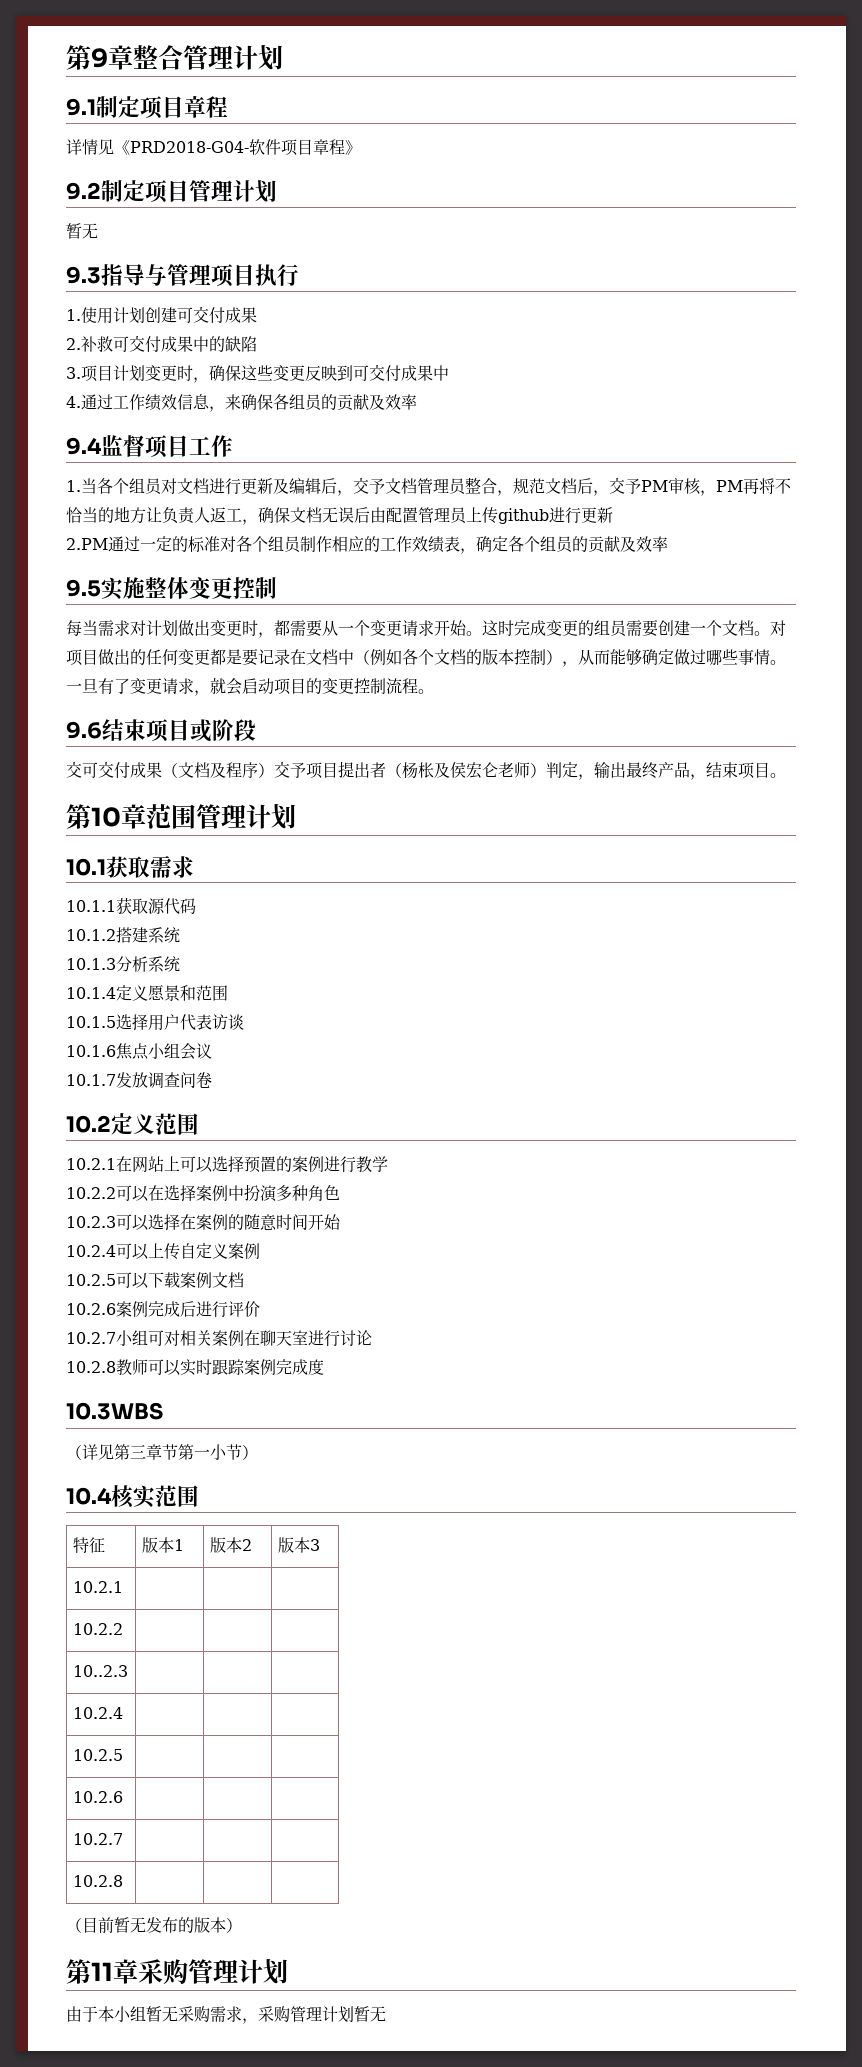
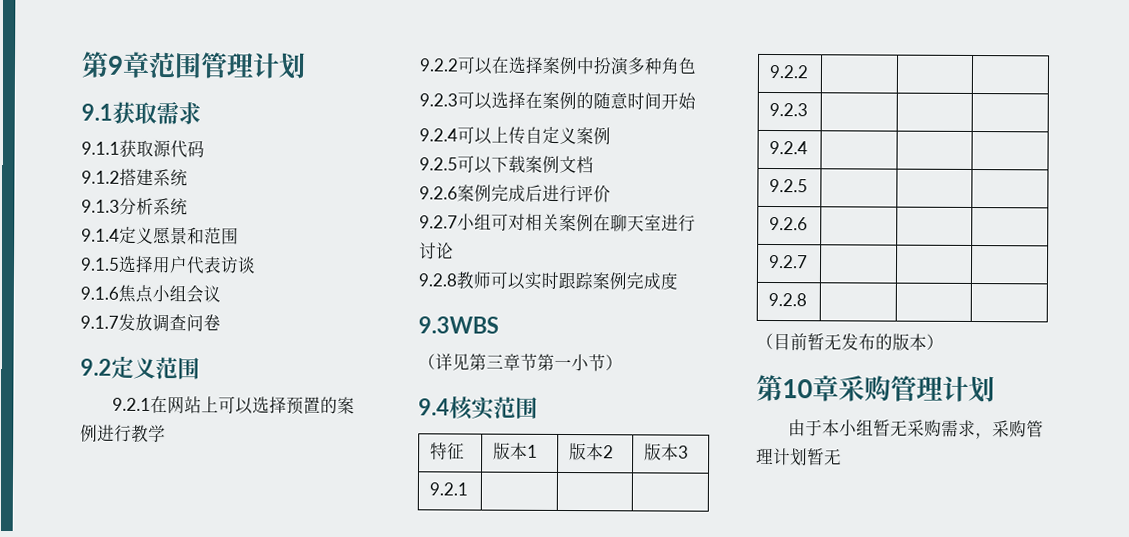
- 第9章整合管理计划
- 9.1制定项目章程
- 详情见《PRD2018-G04-软件项目章程》
- 9.2制定项目管理计划
- 暂无
- 9.3指导与管理项目执行
- 1.使用计划创建可交付成果
- 2.补救可交付成果中的缺陷
- 3.项目计划变更时，确保这些变更反映到可交付成果中
- 4.通过工作绩效信息，来确保各组员的贡献及效率
- 9.4监督项目工作
- 1.当各个组员对文档进行更新及编辑后，交予文档管理员整合，规范文档后，交予PM审核，PM再将不恰当的地方让负责人返工，确保文档无误后由配置管理员上传github进行更新
- 2.PM通过一定的标准对各个组员制作相应的工作效绩表，确定各个组员的贡献及效率
- 9.5实施整体变更控制
- 每当需求对计划做出变更时，都需要从一个变更请求开始。这时完成变更的组员需要创建一个文档。对项目做出的任何变更都是要记录在文档中（例如各个文档的版本控制），从而能够确定做过哪些事情。一旦有了变更请求，就会启动项目的变更控制流程。
- 9.6结束项目或阶段
- 交可交付成果（文档及程序）交予项目提出者（杨枨及侯宏仑老师）判定，输出最终产品，结束项目。
- 第10章范围管理计划
+ 第9章范围管理计划
- 10.1获取需求
+ 9.1获取需求
- 10.1.1获取源代码
+ 9.1.1获取源代码
- 10.1.2搭建系统
+ 9.1.2搭建系统
- 10.1.3分析系统
+ 9.1.3分析系统
- 10.1.4定义愿景和范围
+ 9.1.4定义愿景和范围
- 10.1.5选择用户代表访谈
+ 9.1.5选择用户代表访谈
- 10.1.6焦点小组会议
+ 9.1.6焦点小组会议
- 10.1.7发放调查问卷
+ 9.1.7发放调查问卷
- 10.2定义范围
+ 9.2定义范围
- 10.2.1在网站上可以选择预置的案例进行教学
+ 9.2.1在网站上可以选择预置的案例进行教学
- 10.2.2可以在选择案例中扮演多种角色
+ 9.2.2可以在选择案例中扮演多种角色
- 10.2.3可以选择在案例的随意时间开始
+ 9.2.3可以选择在案例的随意时间开始
- 10.2.4可以上传自定义案例
+ 9.2.4可以上传自定义案例
- 10.2.5可以下载案例文档
+ 9.2.5可以下载案例文档
- 10.2.6案例完成后进行评价
+ 9.2.6案例完成后进行评价
- 10.2.7小组可对相关案例在聊天室进行讨论
+ 9.2.7小组可对相关案例在聊天室进行讨论
- 10.2.8教师可以实时跟踪案例完成度
+ 9.2.8教师可以实时跟踪案例完成度
- 10.3WBS
+ 9.3WBS
- 10.4核实范围
+ 9.4核实范围
- 10.2.1 | | |
- 10.2.2 | | |
- 10..2.3 | | |
- 10.2.4 | | |
- 10.2.5 | | |
- 10.2.6 | | |
- 10.2.7 | | |
- 10.2.8 | | |
+ 9.2.1 | | |
+ 9.2.2 | | |
+ 9.2.3 | | |
+ 9.2.4 | | |
+ 9.2.5 | | |
+ 9.2.6 | | |
+ 9.2.7 | | |
+ 9.2.8 | | |
- 第11章采购管理计划
+ 第10章采购管理计划

